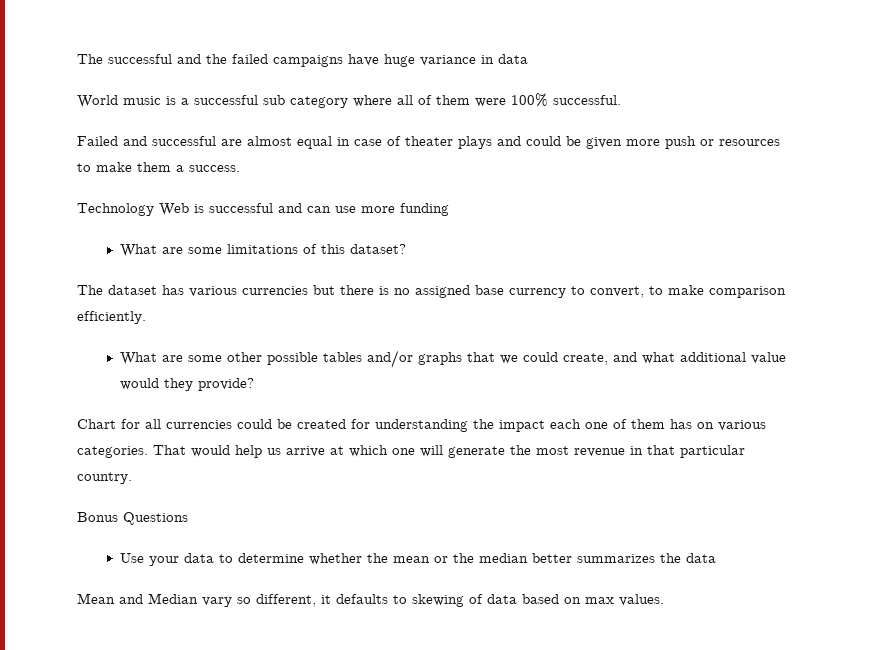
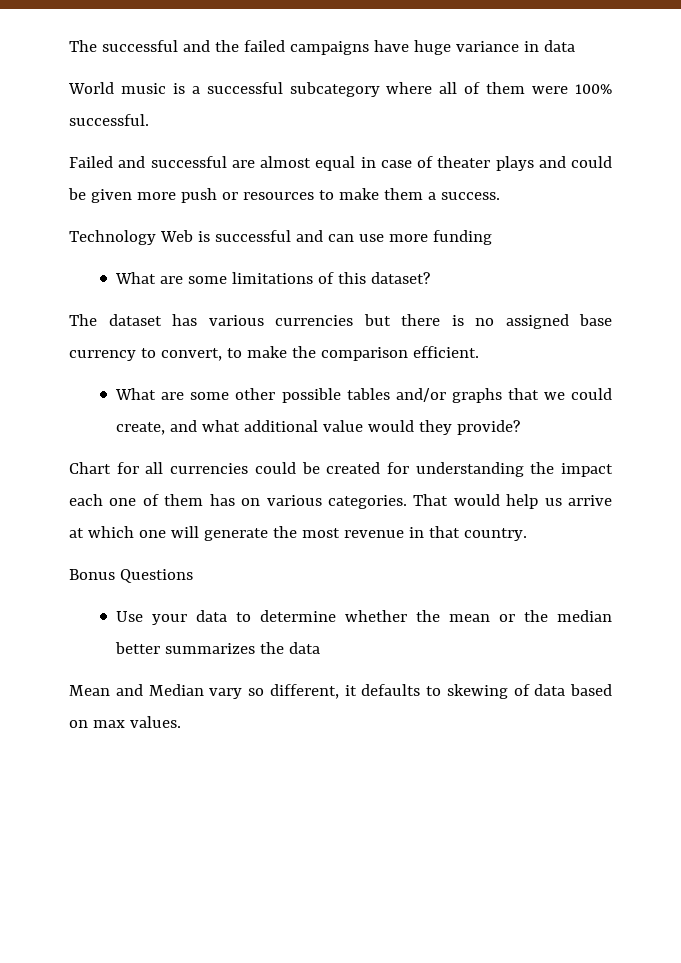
- World music is a successful sub category where all of them were 100% successful.
+ World music is a successful subcategory where all of them were 100% successful.
- The dataset has various currencies but there is no assigned base currency to convert, to make comparison efficiently.
+ The dataset has various currencies but there is no assigned base currency to convert, to make the comparison efficient.
- That would help us arrive at which one will generate the most revenue in that particular country.
+ That would help us arrive at which one will generate the most revenue in that country.

